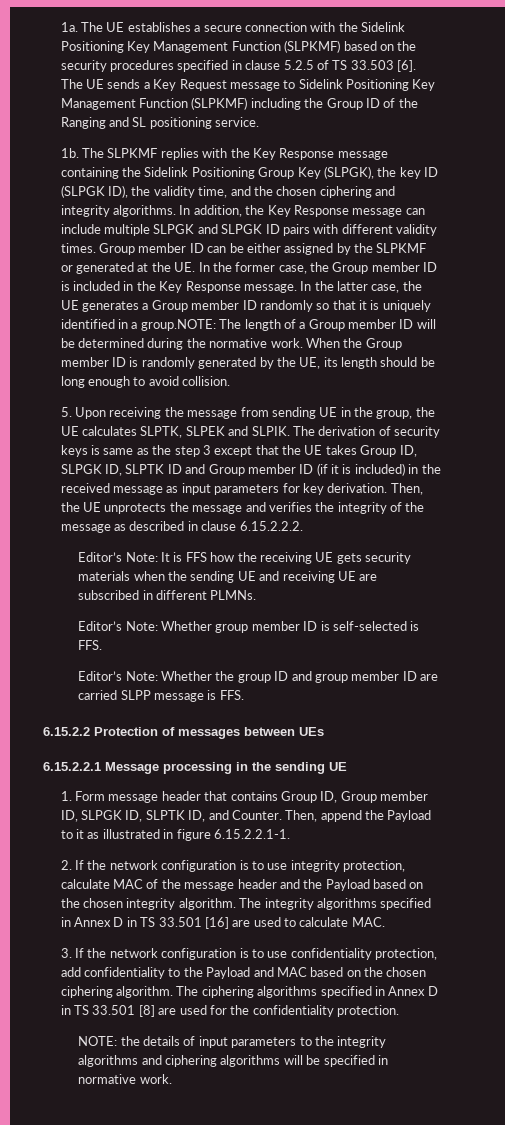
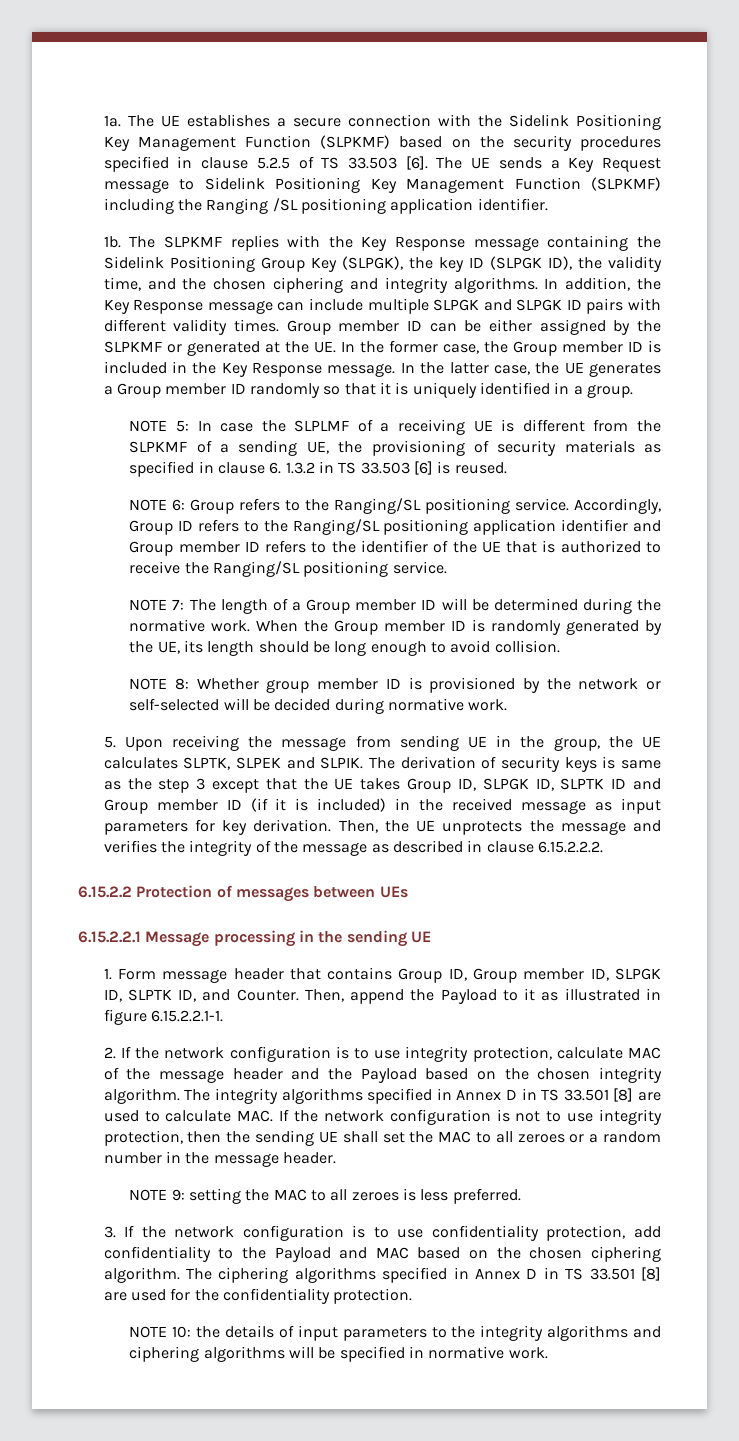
- The UE sends a Key Request message to Sidelink Positioning Key Management Function (SLPKMF) including the Group ID of the Ranging and SL positioning service.
+ The UE sends a Key Request message to Sidelink Positioning Key Management Function (SLPKMF) including the Ranging /SL positioning application identifier.
- In the latter case, the UE generates a Group member ID randomly so that it is uniquely identified in a group.NOTE: The length of a Group member ID will be determined during the normative work.
+ In the latter case, the UE generates a Group member ID randomly so that it is uniquely identified in a group.
+ NOTE 5: In case the SLPLMF of a receiving UE is different from the SLPKMF of a sending UE, the provisioning of security materials as specified in clause 6. 1.3.2 in TS 33.503 [6] is reused.
+ NOTE 6: Group refers to the Ranging/SL positioning service. Accordingly, Group ID refers to the Ranging/SL positioning application identifier and Group member ID refers to the identifier of the UE that is authorized to receive the Ranging/SL positioning service.
+ NOTE 7: The length of a Group member ID will be determined during the normative work.
+ NOTE 8: Whether group member ID is provisioned by the network or self-selected will be decided during normative work.
- Editor’s Note: It is FFS how the receiving UE gets security materials when the sending UE and receiving UE are subscribed in different PLMNs.
- Editor’s Note: Whether group member ID is self-selected is FFS.
- Editor’s Note: Whether the group ID and group member ID are carried SLPP message is FFS.
- The integrity algorithms specified in Annex D in TS 33.501 [16] are used to calculate MAC.
+ The integrity algorithms specified in Annex D in TS 33.501 [8] are used to calculate MAC. If the network configuration is not to use integrity protection, then the sending UE shall set the MAC to all zeroes or a random number in the message header.
+ NOTE 9: setting the MAC to all zeroes is less preferred.
- NOTE: the details of input parameters to the integrity algorithms and ciphering algorithms will be specified in normative work.
+ NOTE 10: the details of input parameters to the integrity algorithms and ciphering algorithms will be specified in normative work.

